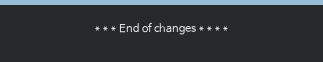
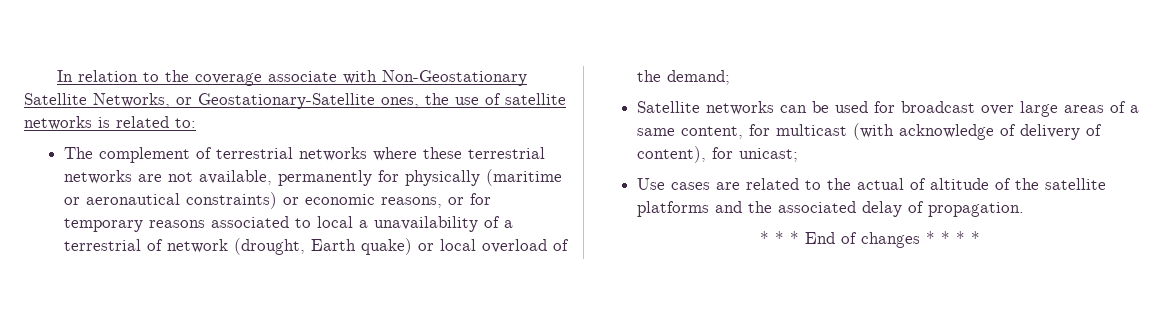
+ In relation to the coverage associate with Non-Geostationary Satellite Networks, or Geostationary-Satellite ones, the use of satellite networks is related to:
+ The complement of terrestrial networks where these terrestrial networks are not available, permanently for physically (maritime or aeronautical constraints) or economic reasons, or for temporary reasons associated to local a unavailability of a terrestrial of network (drought, Earth quake) or local overload of the demand;
+ Satellite networks can be used for broadcast over large areas of a same content, for multicast (with acknowledge of delivery of content), for unicast;
+ Use cases are related to the actual of altitude of the satellite platforms and the associated delay of propagation.

